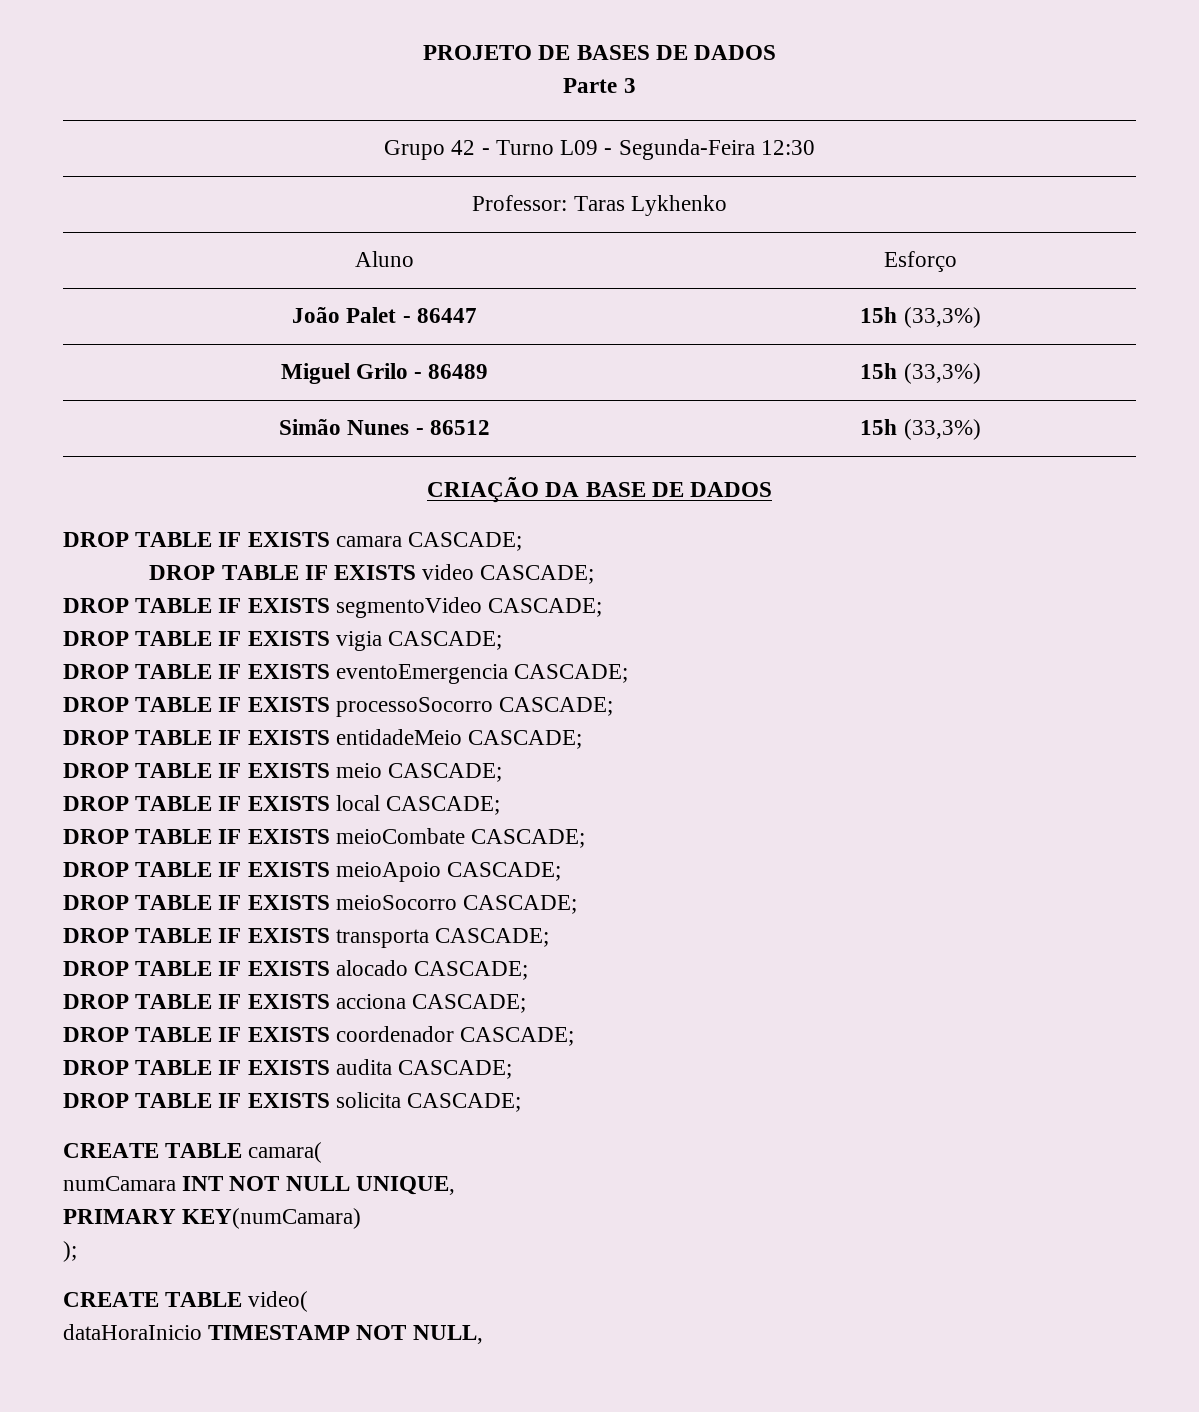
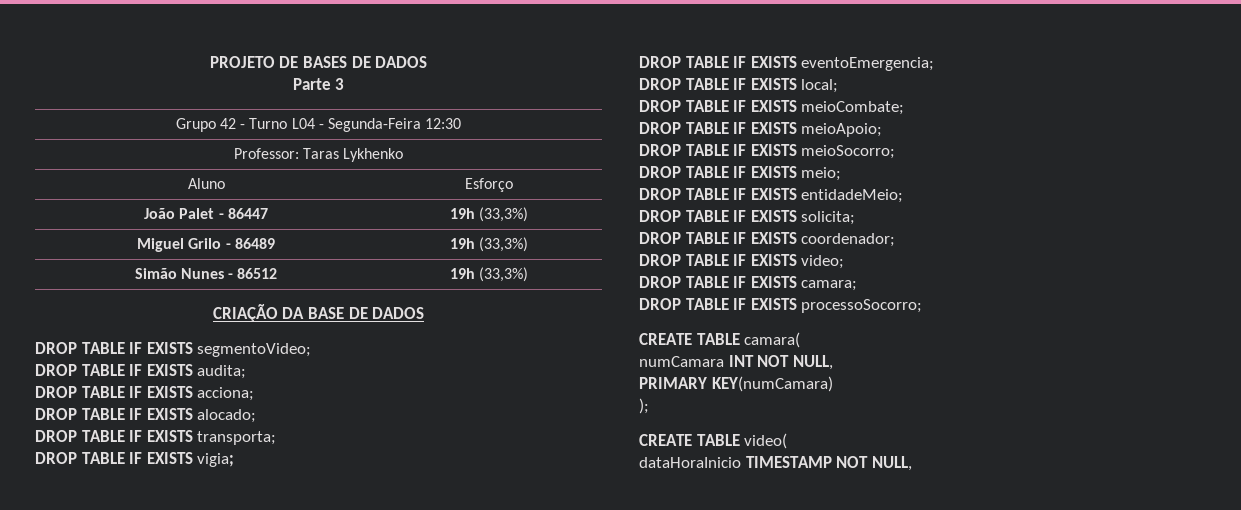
- Grupo 42 - Turno L09 - Segunda-Feira 12:30
+ Grupo 42 - Turno L04 - Segunda-Feira 12:30
- João Palet - 86447 | 15h (33,3%)
+ João Palet - 86447 | 19h (33,3%)
- Miguel Grilo - 86489 | 15h (33,3%)
+ Miguel Grilo - 86489 | 19h (33,3%)
- Simão Nunes - 86512 | 15h (33,3%)
+ Simão Nunes - 86512 | 19h (33,3%)
- DROP TABLE IF EXISTS camara CASCADE;
- DROP TABLE IF EXISTS video CASCADE;
- DROP TABLE IF EXISTS segmentoVideo CASCADE;
- DROP TABLE IF EXISTS vigia CASCADE;
- DROP TABLE IF EXISTS eventoEmergencia CASCADE;
- DROP TABLE IF EXISTS processoSocorro CASCADE;
- DROP TABLE IF EXISTS entidadeMeio CASCADE;
- DROP TABLE IF EXISTS meio CASCADE;
- DROP TABLE IF EXISTS local CASCADE;
- DROP TABLE IF EXISTS meioCombate CASCADE;
- DROP TABLE IF EXISTS meioApoio CASCADE;
- DROP TABLE IF EXISTS meioSocorro CASCADE;
- DROP TABLE IF EXISTS transporta CASCADE;
- DROP TABLE IF EXISTS alocado CASCADE;
- DROP TABLE IF EXISTS acciona CASCADE;
- DROP TABLE IF EXISTS coordenador CASCADE;
- DROP TABLE IF EXISTS audita CASCADE;
- DROP TABLE IF EXISTS solicita CASCADE;
+ DROP TABLE IF EXISTS segmentoVideo;
+ DROP TABLE IF EXISTS audita;
+ DROP TABLE IF EXISTS acciona;
+ DROP TABLE IF EXISTS alocado;
+ DROP TABLE IF EXISTS transporta;
+ DROP TABLE IF EXISTS vigia;
+ DROP TABLE IF EXISTS eventoEmergencia;
+ DROP TABLE IF EXISTS local;
+ DROP TABLE IF EXISTS meioCombate;
+ DROP TABLE IF EXISTS meioApoio;
+ DROP TABLE IF EXISTS meioSocorro;
+ DROP TABLE IF EXISTS meio;
+ DROP TABLE IF EXISTS entidadeMeio;
+ DROP TABLE IF EXISTS solicita;
+ DROP TABLE IF EXISTS coordenador;
+ DROP TABLE IF EXISTS video;
+ DROP TABLE IF EXISTS camara;
+ DROP TABLE IF EXISTS processoSocorro;
- numCamara INT NOT NULL UNIQUE,
+ numCamara INT NOT NULL,

